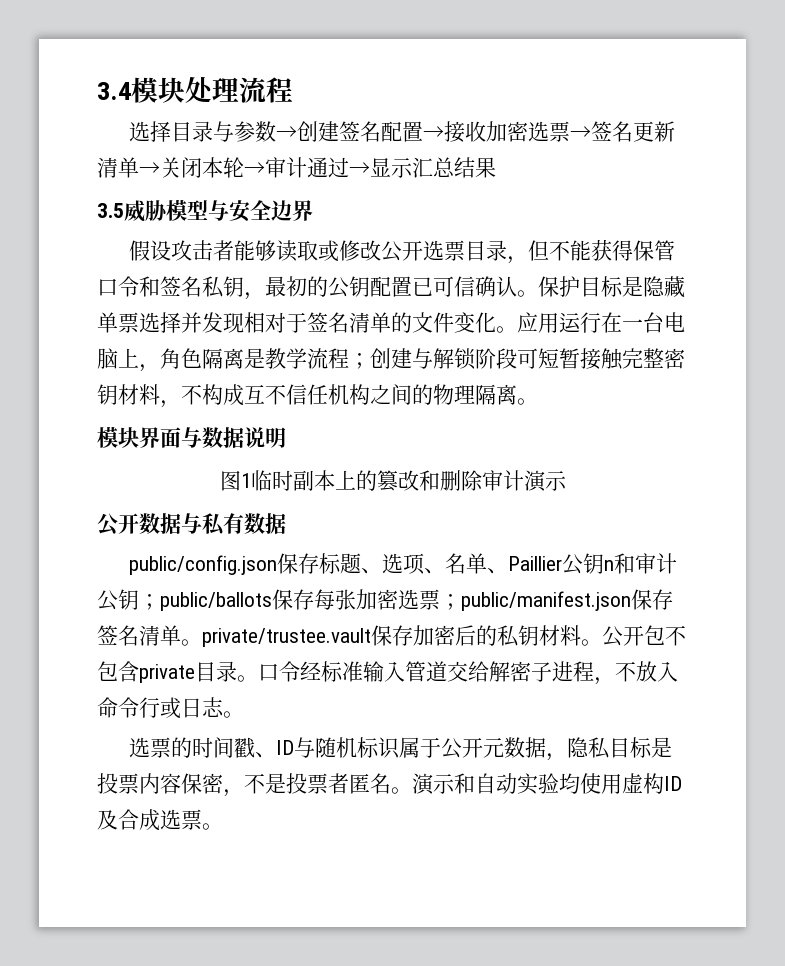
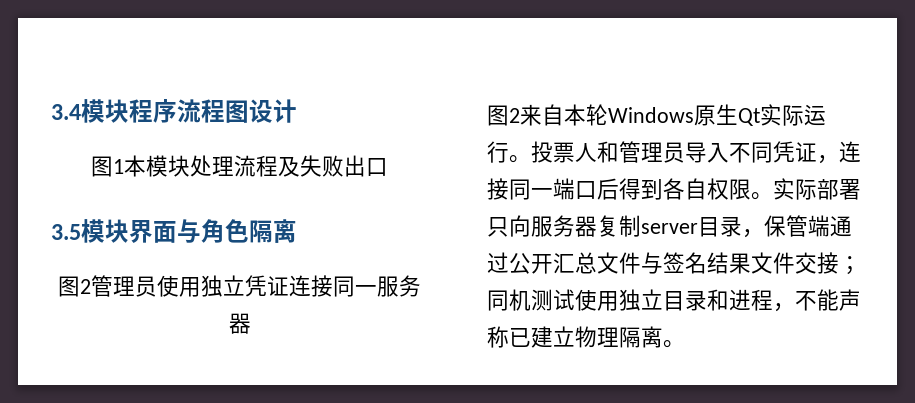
- 3.4模块处理流程
- 选择目录与参数→创建签名配置→接收加密选票→签名更新清单→关闭本轮→审计通过→显示汇总结果
- 3.5威胁模型与安全边界
- 假设攻击者能够读取或修改公开选票目录，但不能获得保管口令和签名私钥，最初的公钥配置已可信确认。保护目标是隐藏单票选择并发现相对于签名清单的文件变化。应用运行在一台电脑上，角色隔离是教学流程；创建与解锁阶段可短暂接触完整密钥材料，不构成互不信任机构之间的物理隔离。
- 模块界面与数据说明
- 图1临时副本上的篡改和删除审计演示
- 公开数据与私有数据
- public/config.json保存标题、选项、名单、Paillier公钥n和审计公钥；public/ballots保存每张加密选票；public/manifest.json保存签名清单。private/trustee.vault保存加密后的私钥材料。公开包不包含private目录。口令经标准输入管道交给解密子进程，不放入命令行或日志。
- 选票的时间戳、ID与随机标识属于公开元数据，隐私目标是投票内容保密，不是投票者匿名。演示和自动实验均使用虚构ID及合成选票。
+ 3.4模块程序流程图设计
+ 图1本模块处理流程及失败出口
+ 3.5模块界面与角色隔离
+ 图2管理员使用独立凭证连接同一服务器
+ 图2来自本轮Windows原生Qt实际运行。投票人和管理员导入不同凭证，连接同一端口后得到各自权限。实际部署只向服务器复制server目录，保管端通过公开汇总文件与签名结果文件交接；同机测试使用独立目录和进程，不能声称已建立物理隔离。

